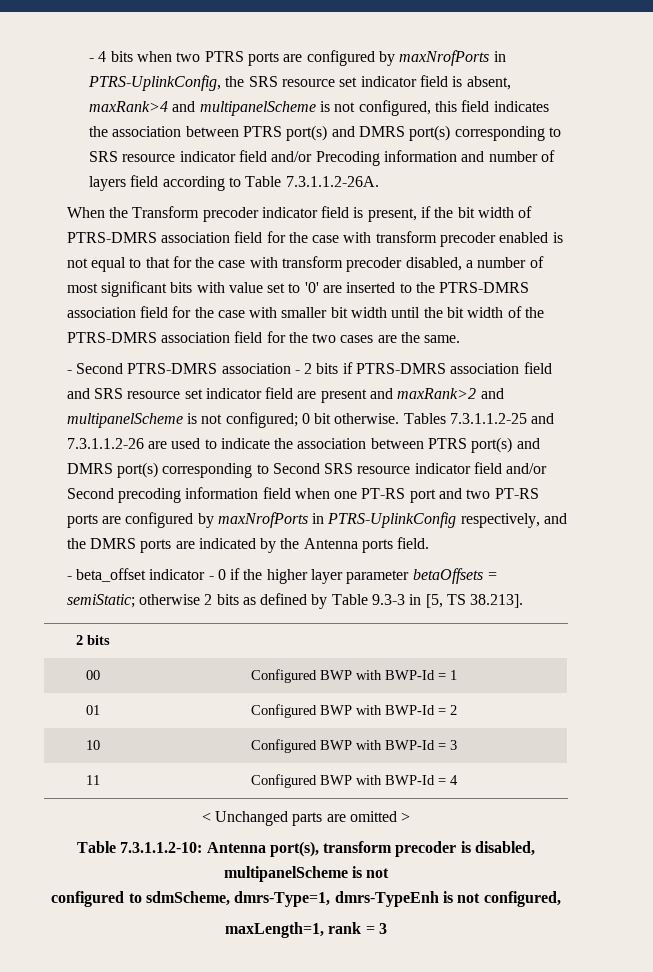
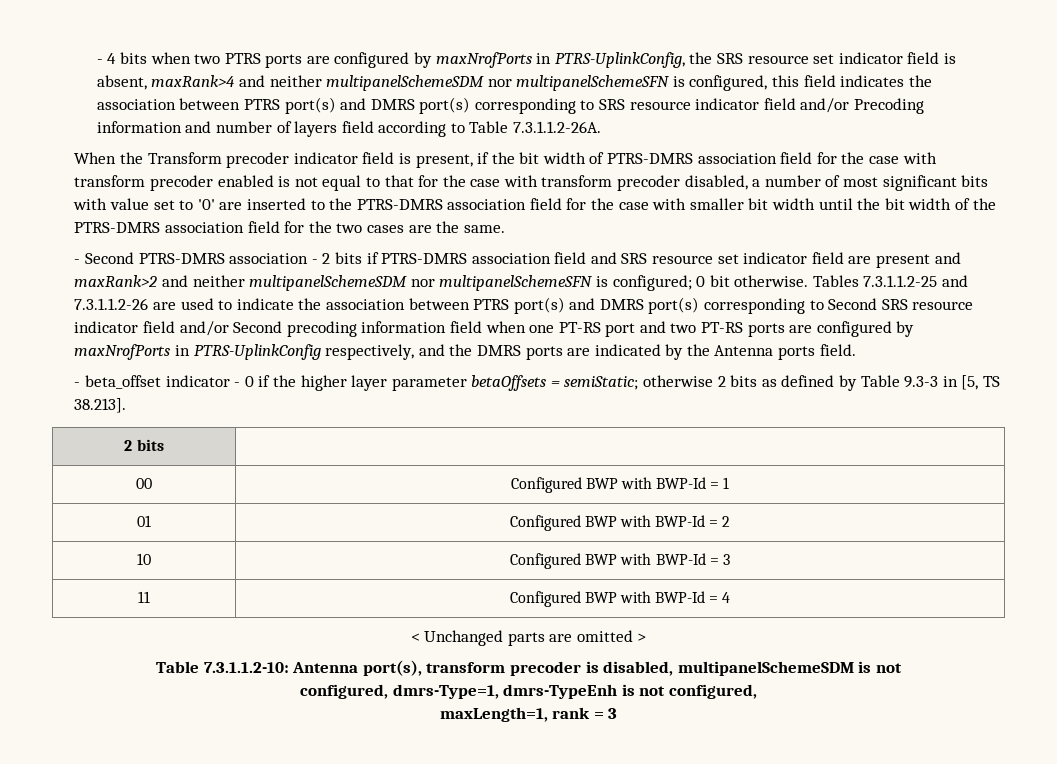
- - 4 bits when two PTRS ports are configured by maxNrofPorts in PTRS-UplinkConfig, the SRS resource set indicator field is absent, maxRank>4 and multipanelScheme is not configured, this field indicates the association between PTRS port(s) and DMRS port(s) corresponding to SRS resource indicator field and/or Precoding information and number of layers field according to Table 7.3.1.1.2-26A.
+ - 4 bits when two PTRS ports are configured by maxNrofPorts in PTRS-UplinkConfig, the SRS resource set indicator field is absent, maxRank>4 and neither multipanelSchemeSDM nor multipanelSchemeSFN is configured, this field indicates the association between PTRS port(s) and DMRS port(s) corresponding to SRS resource indicator field and/or Precoding information and number of layers field according to Table 7.3.1.1.2-26A.
- - Second PTRS-DMRS association - 2 bits if PTRS-DMRS association field and SRS resource set indicator field are present and maxRank>2 and multipanelScheme is not configured; 0 bit otherwise.
+ - Second PTRS-DMRS association - 2 bits if PTRS-DMRS association field and SRS resource set indicator field are present and maxRank>2 and neither multipanelSchemeSDM nor multipanelSchemeSFN is configured; 0 bit otherwise.
- Table 7.3.1.1.2-10: Antenna port(s), transform precoder is disabled, multipanelScheme is not
+ Table 7.3.1.1.2-10: Antenna port(s), transform precoder is disabled, multipanelSchemeSDM is not
- configured to sdmScheme, dmrs-Type=1, dmrs-TypeEnh is not configured,
+ configured, dmrs-Type=1, dmrs-TypeEnh is not configured,

